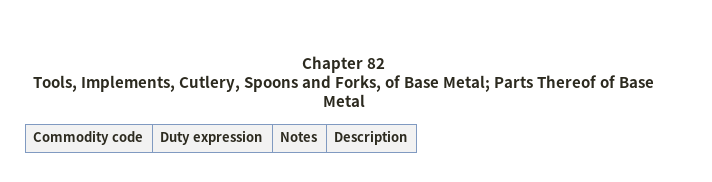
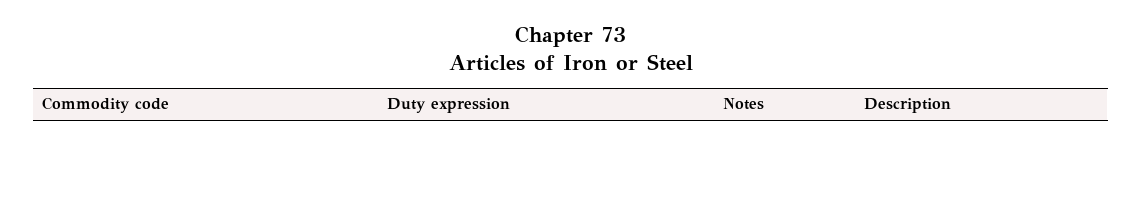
- Chapter 82
- Tools, Implements, Cutlery, Spoons and Forks, of Base Metal; Parts Thereof of Base Metal
+ Chapter 73
+ Articles of Iron or Steel

